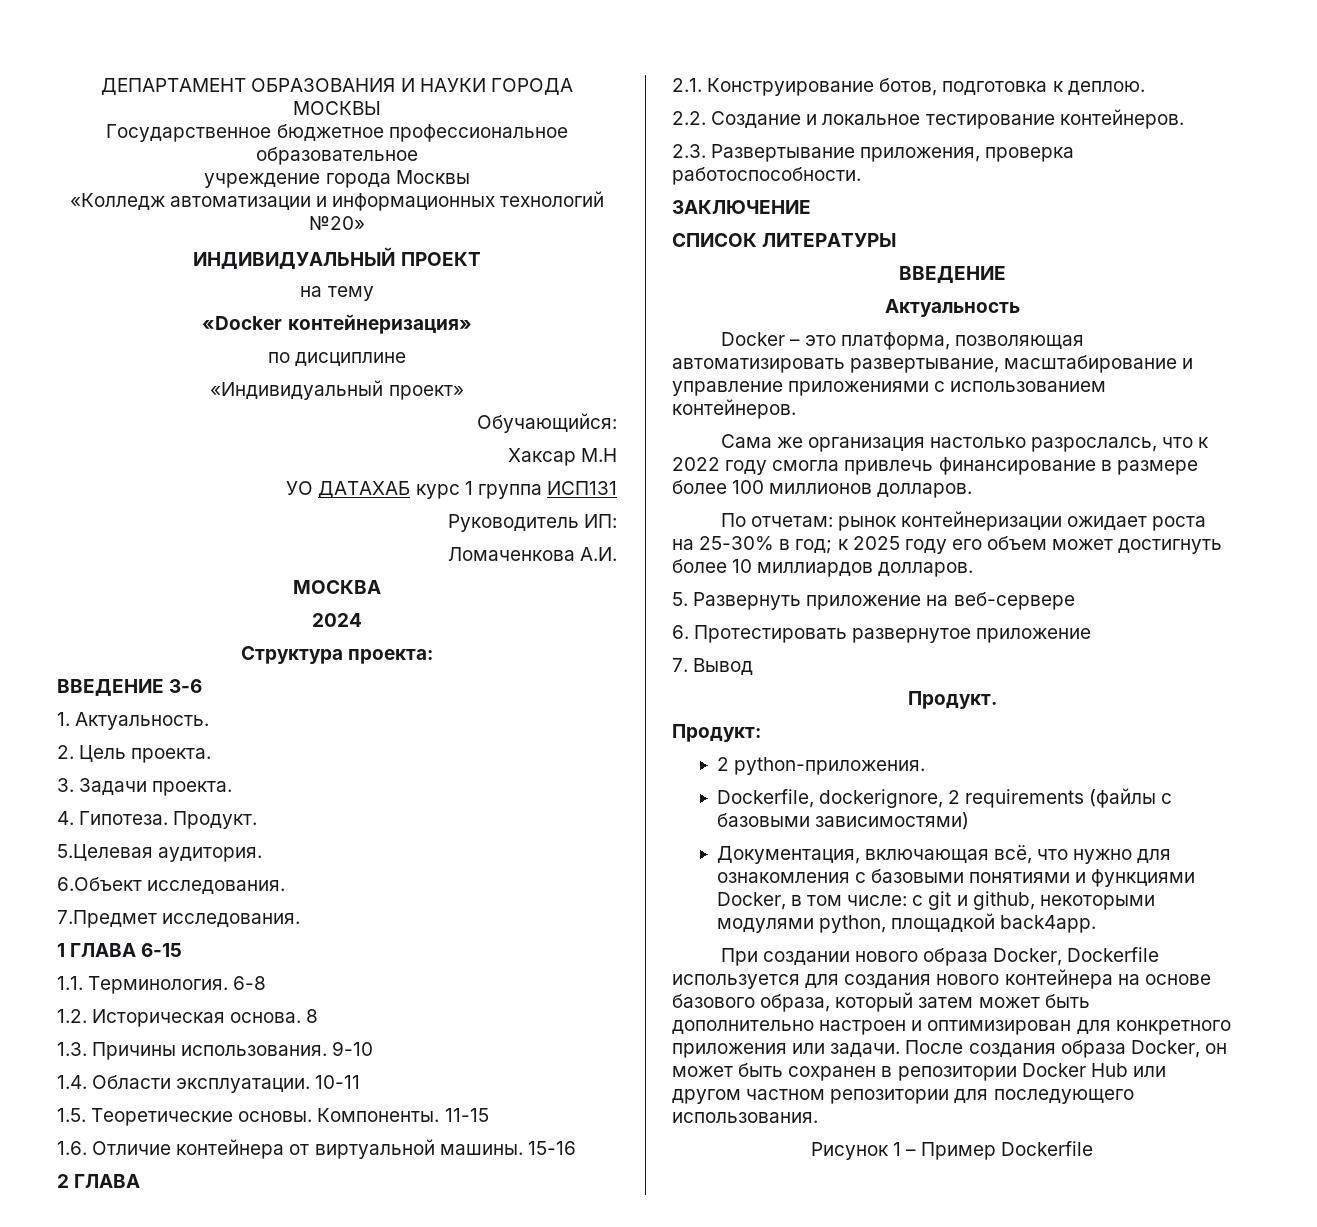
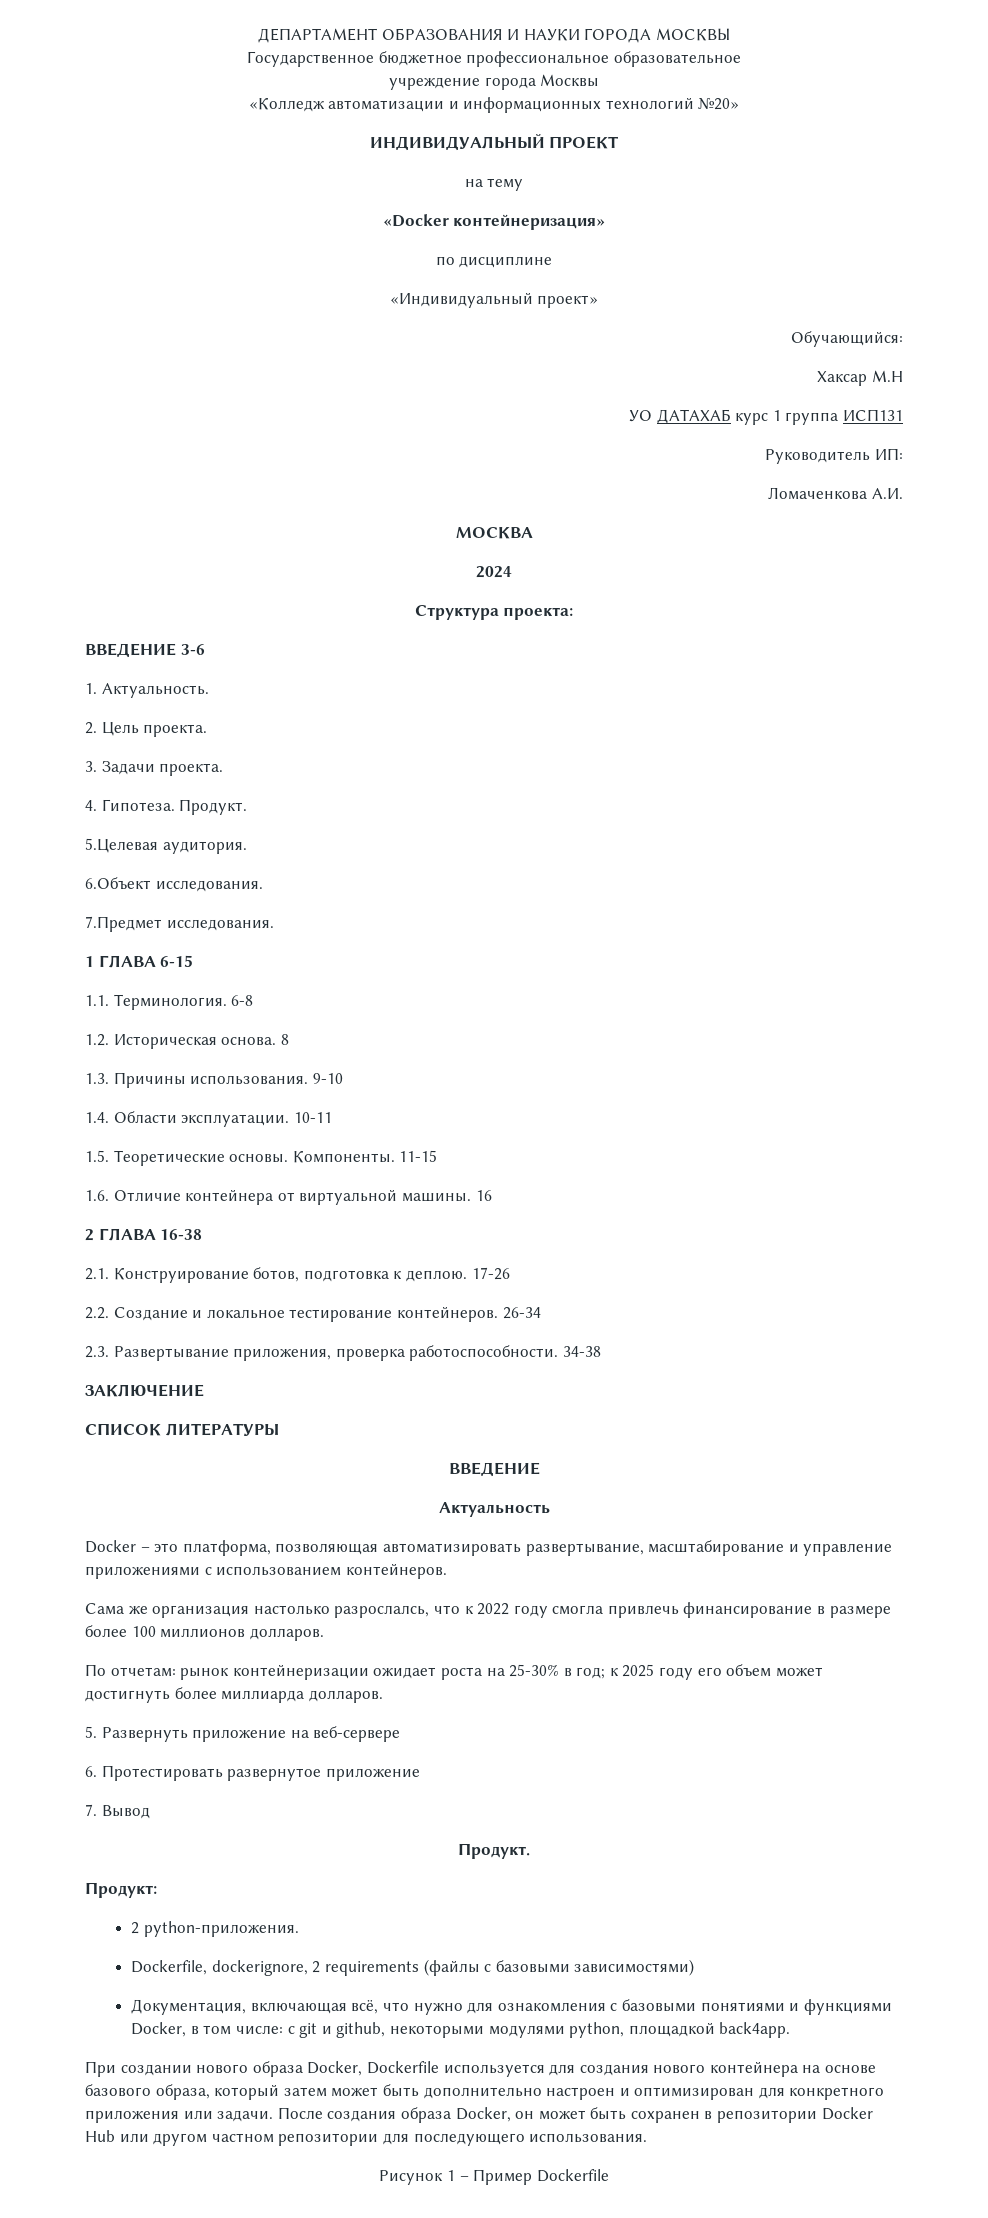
- 15-16
+ 16
- 2 ГЛАВА
+ 2 ГЛАВА 16-38
+ 17-26
+ 26-34
+ 34-38
- По отчетам: рынок контейнеризации ожидает роста на 25-30% в год; к 2025 году его объем может достигнуть более 10 миллиардов долларов.
+ По отчетам: рынок контейнеризации ожидает роста на 25-30% в год; к 2025 году его объем может достигнуть более миллиарда долларов.

